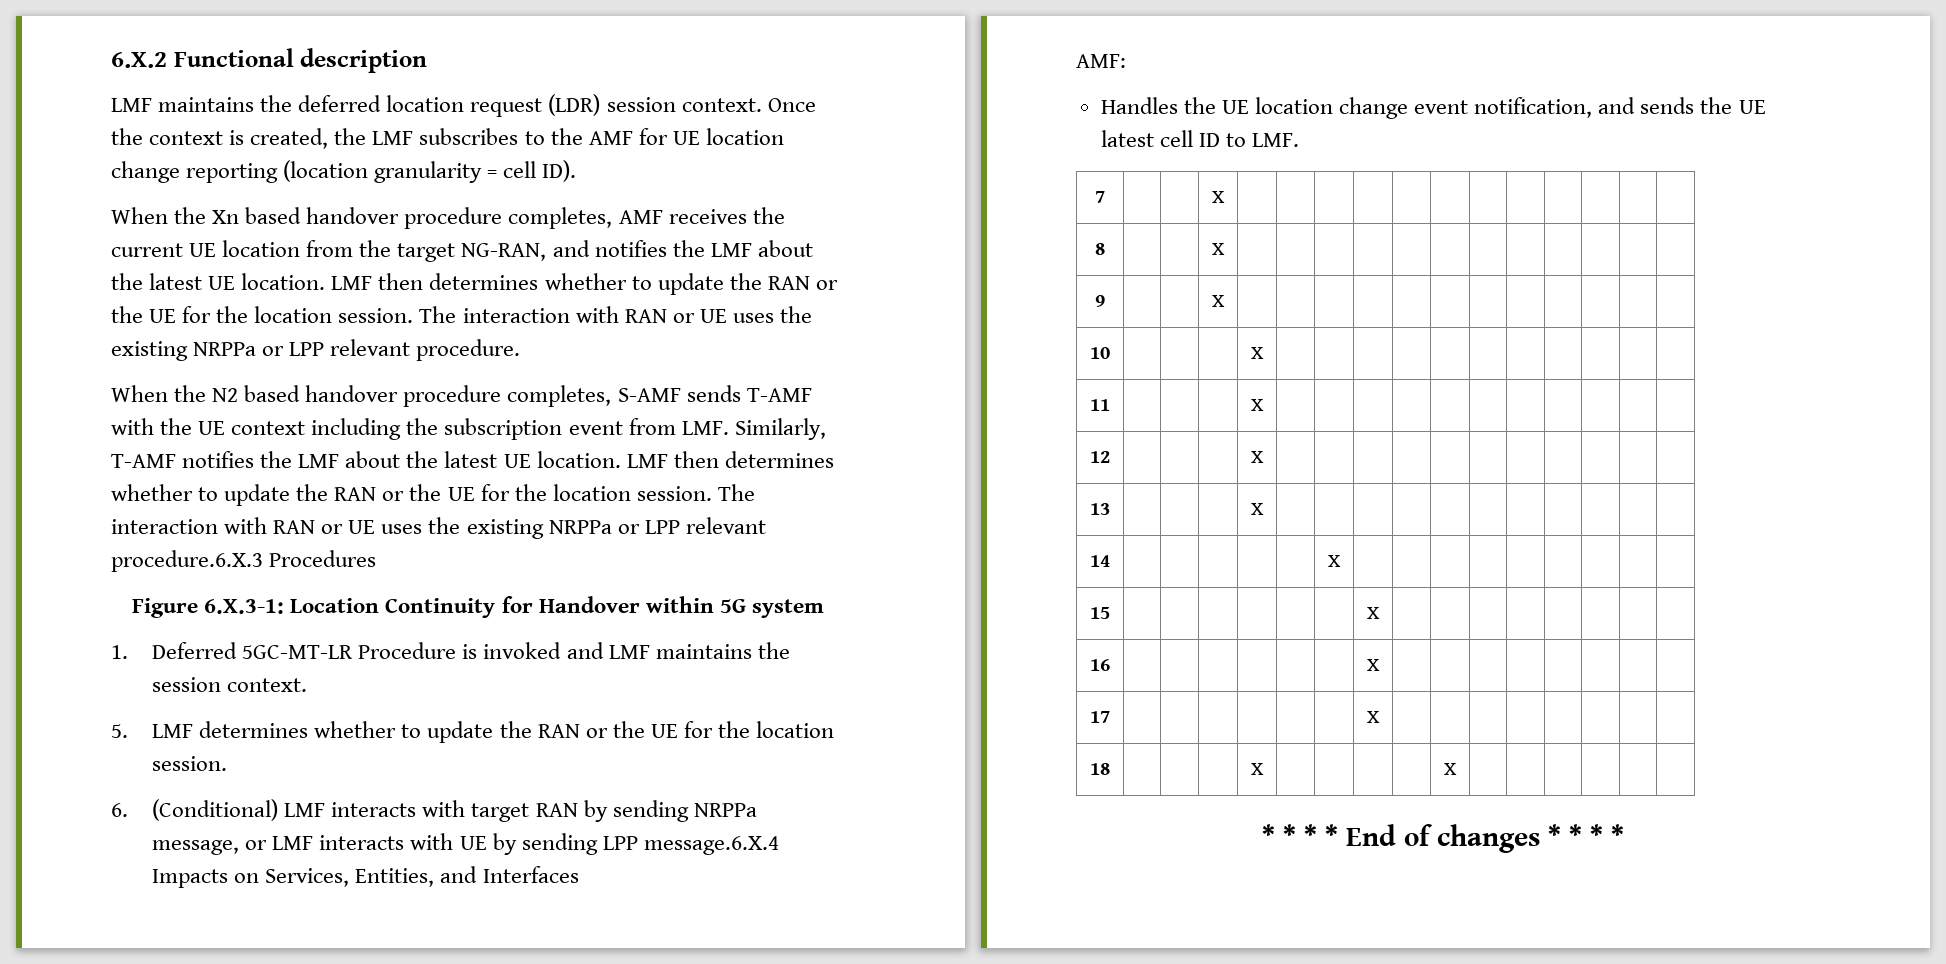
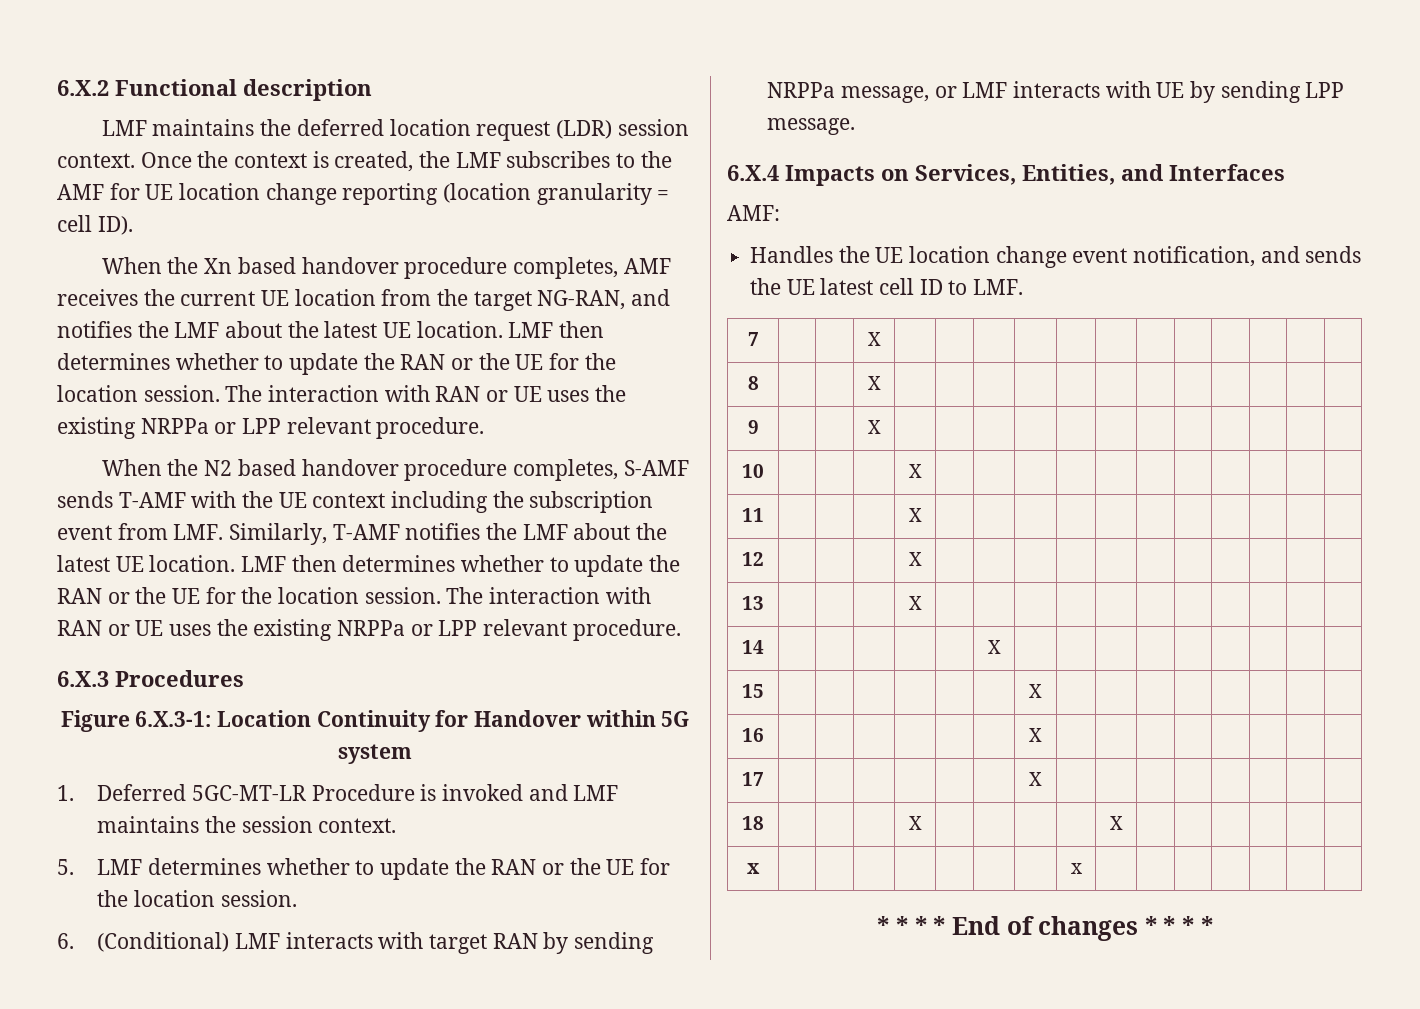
- When the N2 based handover procedure completes, S-AMF sends T-AMF with the UE context including the subscription event from LMF. Similarly, T-AMF notifies the LMF about the latest UE location. LMF then determines whether to update the RAN or the UE for the location session. The interaction with RAN or UE uses the existing NRPPa or LPP relevant procedure.6.X.3 Procedures
+ When the N2 based handover procedure completes, S-AMF sends T-AMF with the UE context including the subscription event from LMF. Similarly, T-AMF notifies the LMF about the latest UE location. LMF then determines whether to update the RAN or the UE for the location session. The interaction with RAN or UE uses the existing NRPPa or LPP relevant procedure.
+ 6.X.3 Procedures
- 6. (Conditional) LMF interacts with target RAN by sending NRPPa message, or LMF interacts with UE by sending LPP message.6.X.4 Impacts on Services, Entities, and Interfaces
+ 6. (Conditional) LMF interacts with target RAN by sending NRPPa message, or LMF interacts with UE by sending LPP message.
+ 6.X.4 Impacts on Services, Entities, and Interfaces
+ x | | | | | | | | x | | | | | | |

